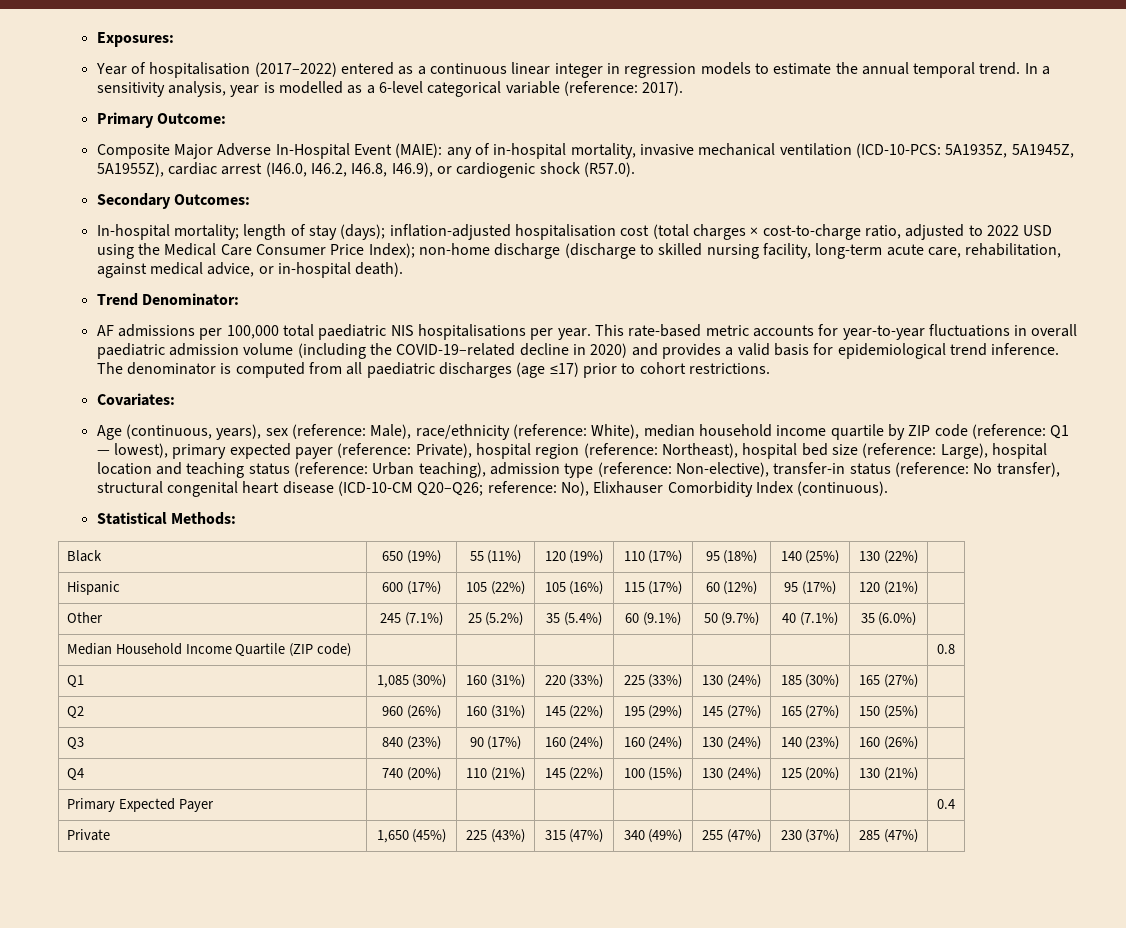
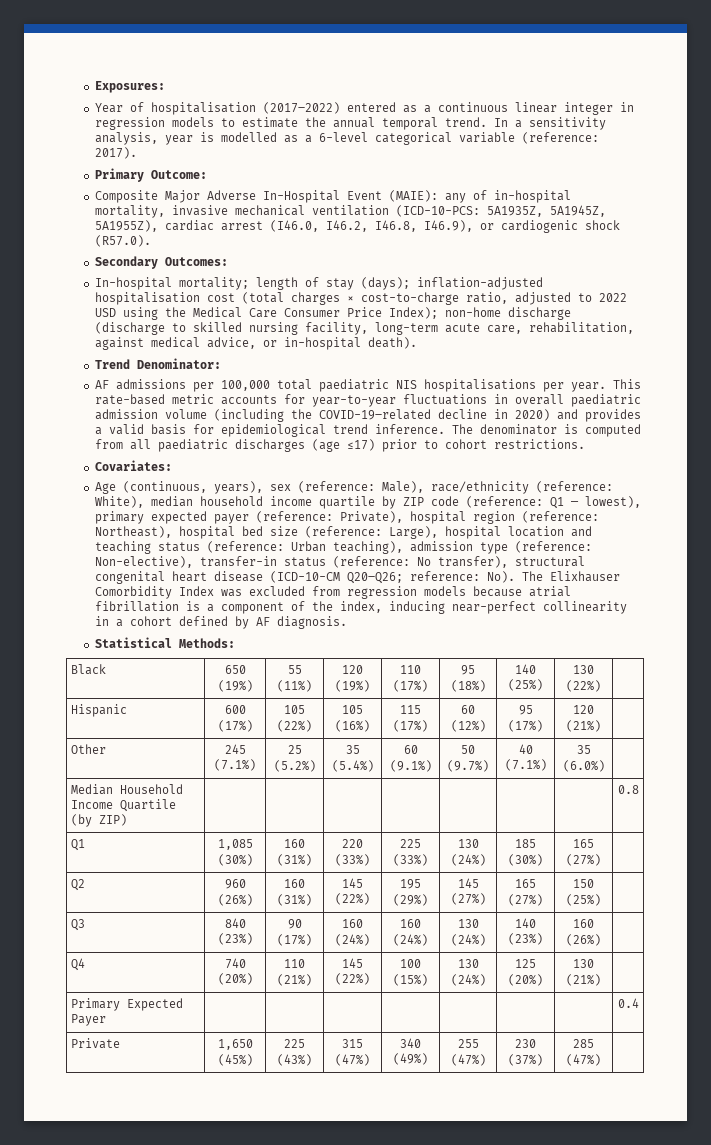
- No), Elixhauser Comorbidity Index (continuous).
+ No). The Elixhauser Comorbidity Index was excluded from regression models because atrial fibrillation is a component of the index, inducing near-perfect collinearity in a cohort defined by AF diagnosis.
- Median Household Income Quartile (ZIP code) | | | | | | | | 0.8
+ Median Household Income Quartile (by ZIP) | | | | | | | | 0.8

